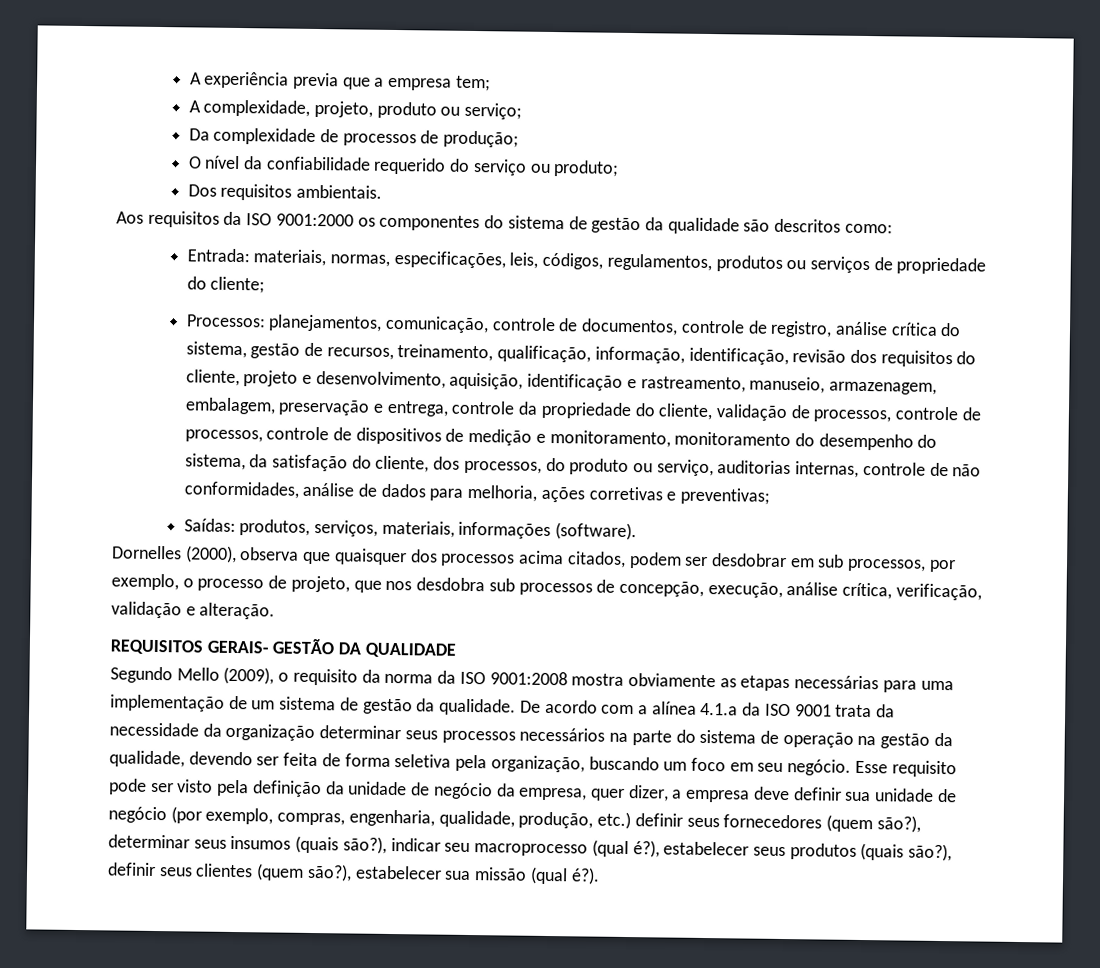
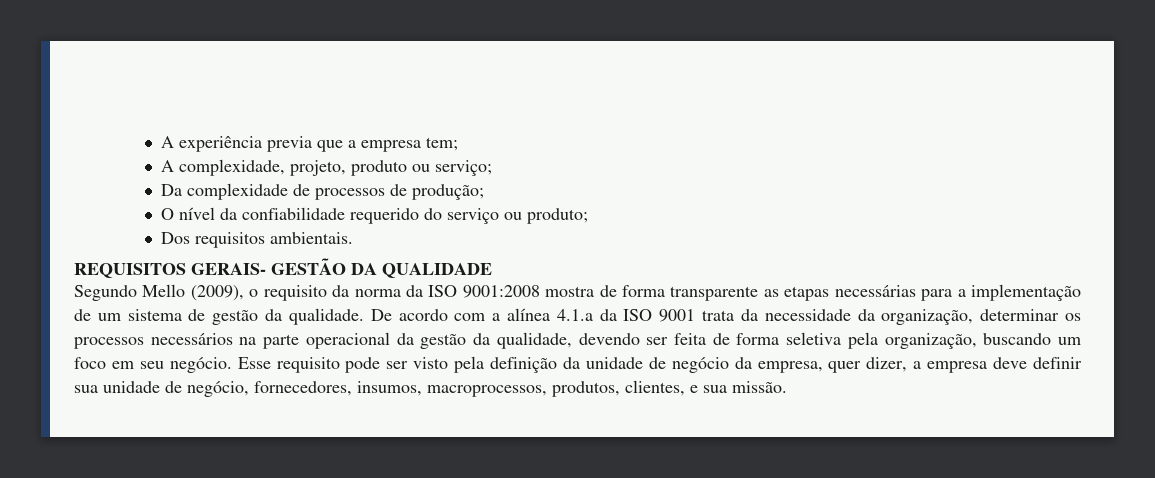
- Aos requisitos da ISO 9001:2000 os componentes do sistema de gestão da qualidade são descritos como:
- Entrada: materiais, normas, especificações, leis, códigos, regulamentos, produtos ou serviços de propriedade do cliente;
- Processos: planejamentos, comunicação, controle de documentos, controle de registro, análise crítica do sistema, gestão de recursos, treinamento, qualificação, informação, identificação, revisão dos requisitos do cliente, projeto e desenvolvimento, aquisição, identificação e rastreamento, manuseio, armazenagem, embalagem, preservação e entrega, controle da propriedade do cliente, validação de processos, controle de processos, controle de dispositivos de medição e monitoramento, monitoramento do desempenho do sistema, da satisfação do cliente, dos processos, do produto ou serviço, auditorias internas, controle de não conformidades, análise de dados para melhoria, ações corretivas e preventivas;
- Saídas: produtos, serviços, materiais, informações (software).
- Dornelles (2000), observa que quaisquer dos processos acima citados, podem ser desdobrar em sub processos, por exemplo, o processo de projeto, que nos desdobra sub processos de concepção, execução, análise crítica, verificação, validação e alteração.
- Segundo Mello (2009), o requisito da norma da ISO 9001:2008 mostra obviamente as etapas necessárias para uma implementação de um sistema de gestão da qualidade.
+ Segundo Mello (2009), o requisito da norma da ISO 9001:2008 mostra de forma transparente as etapas necessárias para a implementação de um sistema de gestão da qualidade.
- De acordo com a alínea 4.1.a da ISO 9001 trata da necessidade da organização determinar seus processos necessários na parte do sistema de operação na gestão da qualidade, devendo ser feita de forma seletiva pela organização, buscando um foco em seu negócio.
+ De acordo com a alínea 4.1.a da ISO 9001 trata da necessidade da organização, determinar os processos necessários na parte operacional da gestão da qualidade, devendo ser feita de forma seletiva pela organização, buscando um foco em seu negócio.
- Esse requisito pode ser visto pela definição da unidade de negócio da empresa, quer dizer, a empresa deve definir sua unidade de negócio (por exemplo, compras, engenharia, qualidade, produção, etc.) definir seus fornecedores (quem são?), determinar seus insumos (quais são?), indicar seu macroprocesso (qual é?), estabelecer seus produtos (quais são?), definir seus clientes (quem são?), estabelecer sua missão (qual é?).
+ Esse requisito pode ser visto pela definição da unidade de negócio da empresa, quer dizer, a empresa deve definir sua unidade de negócio, fornecedores, insumos, macroprocessos, produtos, clientes, e sua missão.

